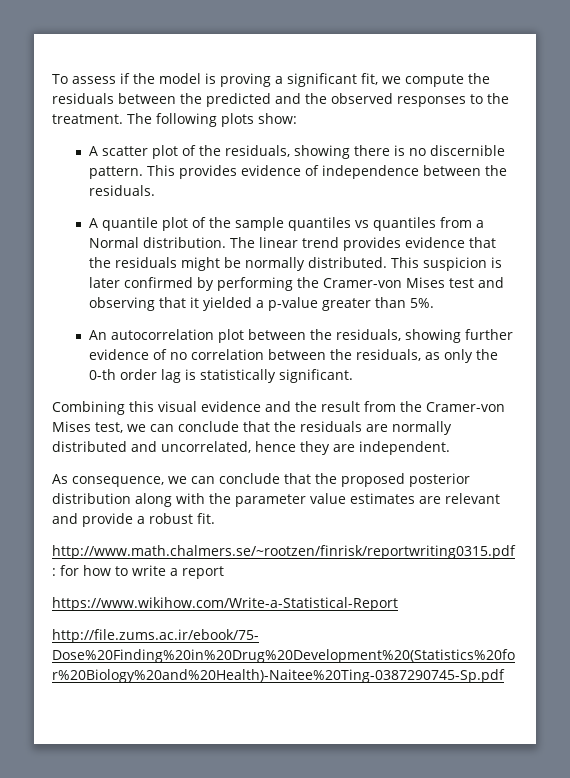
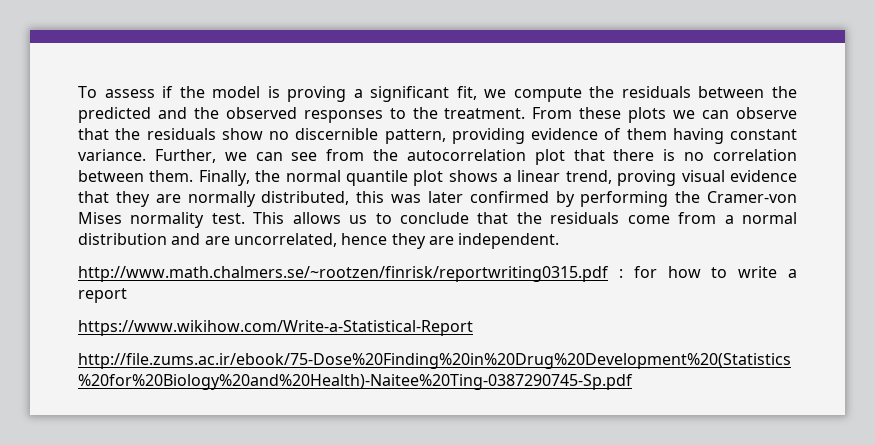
- The following plots show:
- A scatter plot of the residuals, showing there is no discernible pattern. This provides evidence of independence between the residuals.
- A quantile plot of the sample quantiles vs quantiles from a Normal distribution. The linear trend provides evidence that the residuals might be normally distributed. This suspicion is later confirmed by performing the Cramer-von Mises test and observing that it yielded a p-value greater than 5%.
- An autocorrelation plot between the residuals, showing further evidence of no correlation between the residuals, as only the 0-th order lag is statistically significant.
- Combining this visual evidence and the result from the Cramer-von Mises test, we can conclude that the residuals are normally distributed and uncorrelated, hence they are independent.
+ From these plots we can observe that the residuals show no discernible pattern, providing evidence of them having constant variance. Further, we can see from the autocorrelation plot that there is no correlation between them. Finally, the normal quantile plot shows a linear trend, proving visual evidence that they are normally distributed, this was later confirmed by performing the Cramer-von Mises normality test. This allows us to conclude that the residuals come from a normal distribution and are uncorrelated, hence they are independent.
- As consequence, we can conclude that the proposed posterior distribution along with the parameter value estimates are relevant and provide a robust fit.

